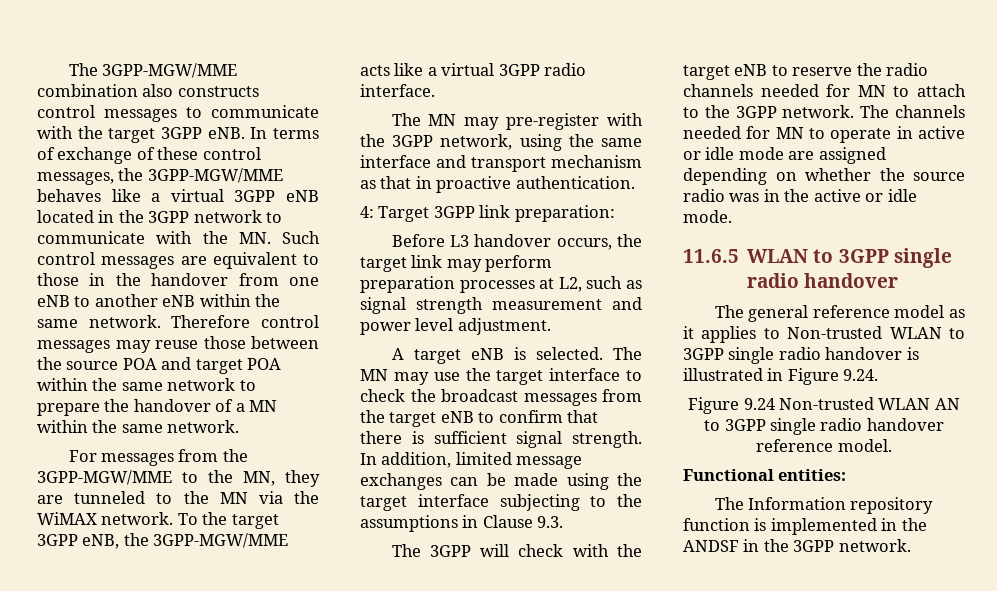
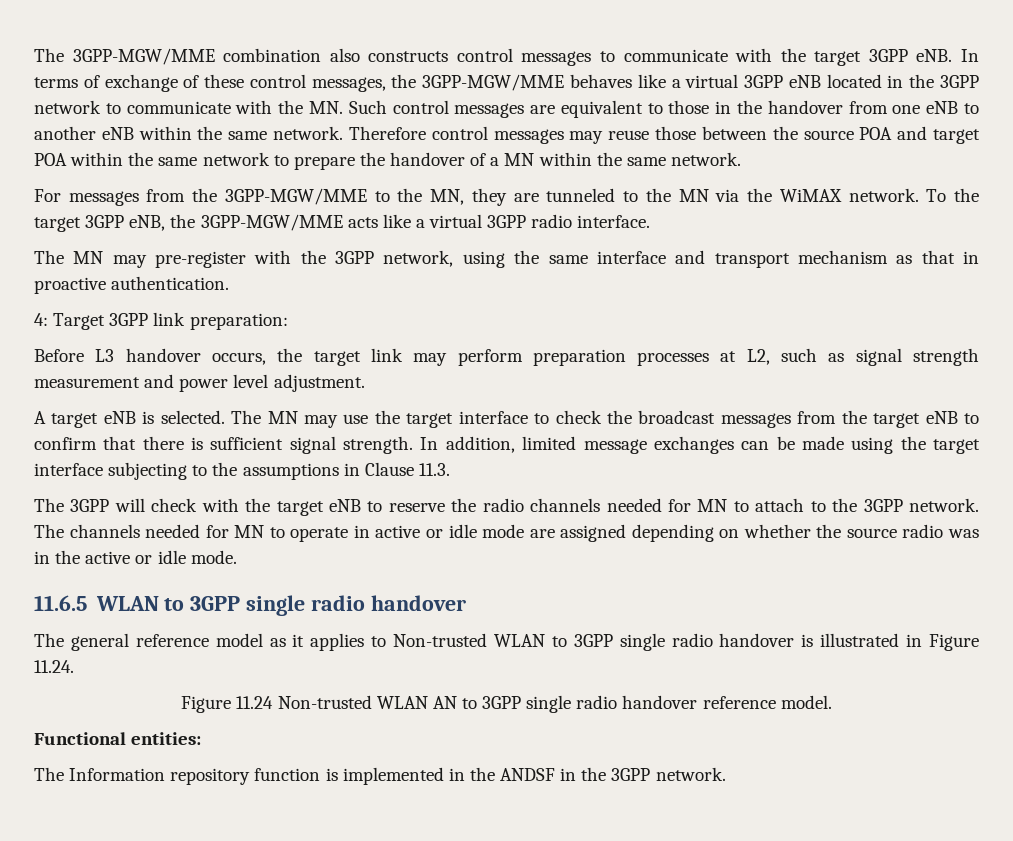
- In addition, limited message exchanges can be made using the target interface subjecting to the assumptions in Clause 9.3.
+ In addition, limited message exchanges can be made using the target interface subjecting to the assumptions in Clause 11.3.
- The general reference model as it applies to Non-trusted WLAN to 3GPP single radio handover is illustrated in Figure 9.24.
- Figure 9.24 Non-trusted WLAN AN to 3GPP single radio handover reference model.
+ The general reference model as it applies to Non-trusted WLAN to 3GPP single radio handover is illustrated in Figure 11.24.
+ Figure 11.24 Non-trusted WLAN AN to 3GPP single radio handover reference model.

